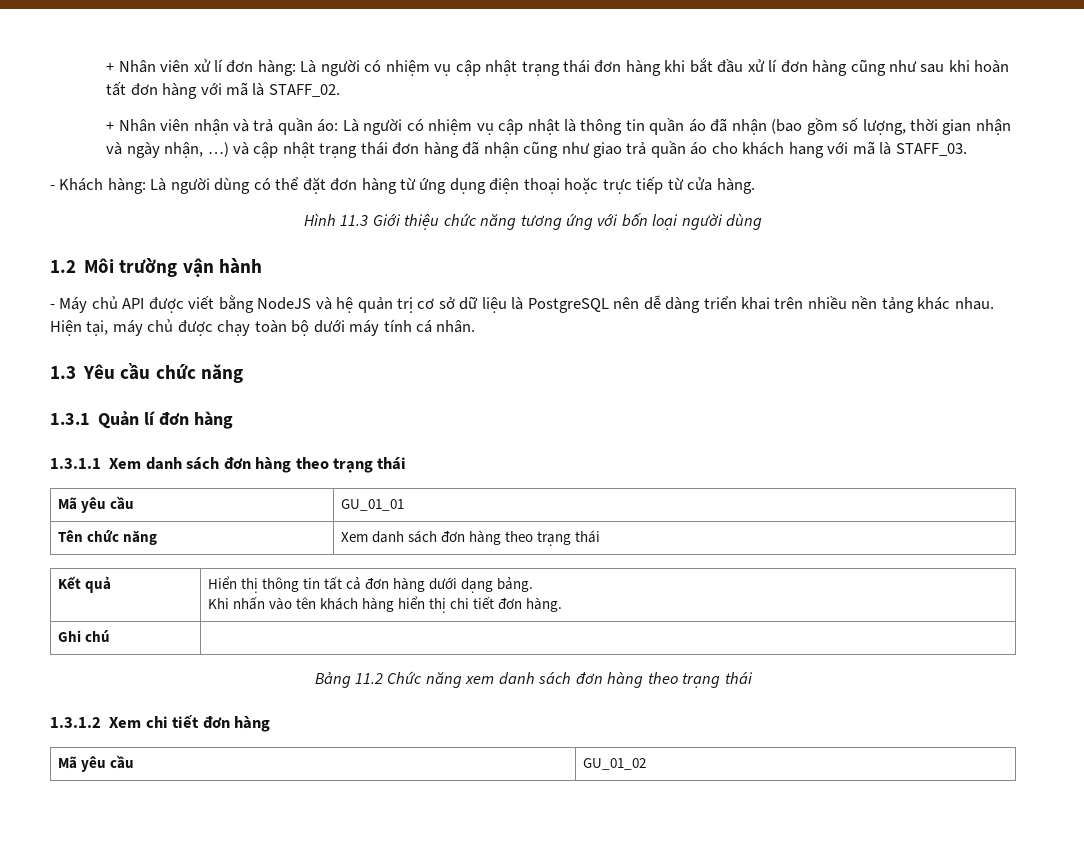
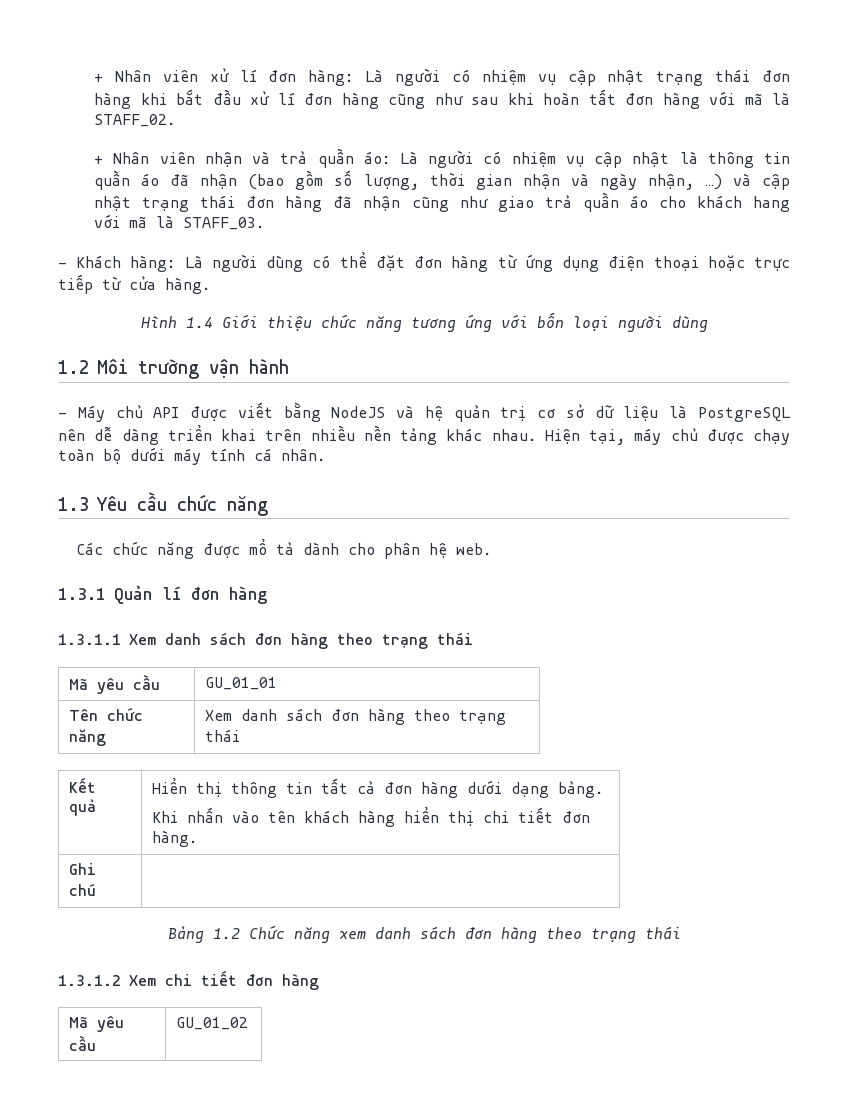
- Hình 11.3 Giới thiệu chức năng tương ứng với bốn loại người dùng
+ Hình 1.4 Giới thiệu chức năng tương ứng với bốn loại người dùng
+ Các chức năng được mổ tả dành cho phân hệ web.
- Bảng 11.2 Chức năng xem danh sách đơn hàng theo trạng thái
+ Bảng 1.2 Chức năng xem danh sách đơn hàng theo trạng thái

